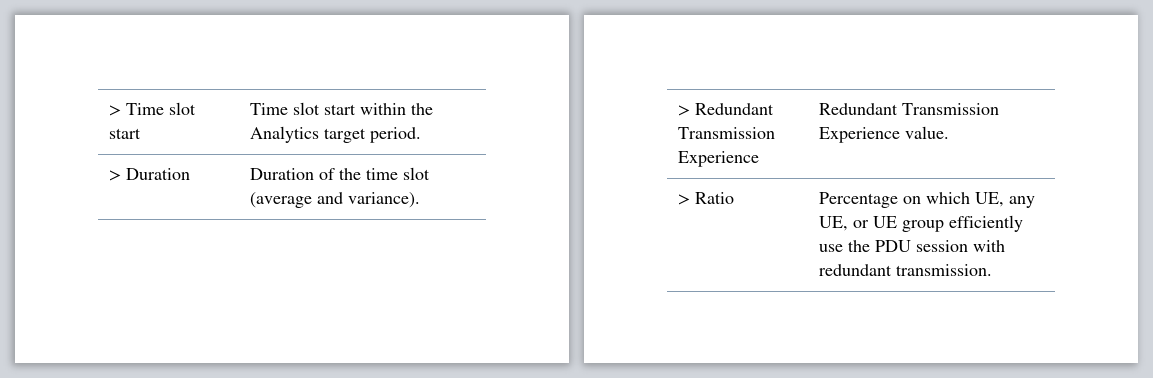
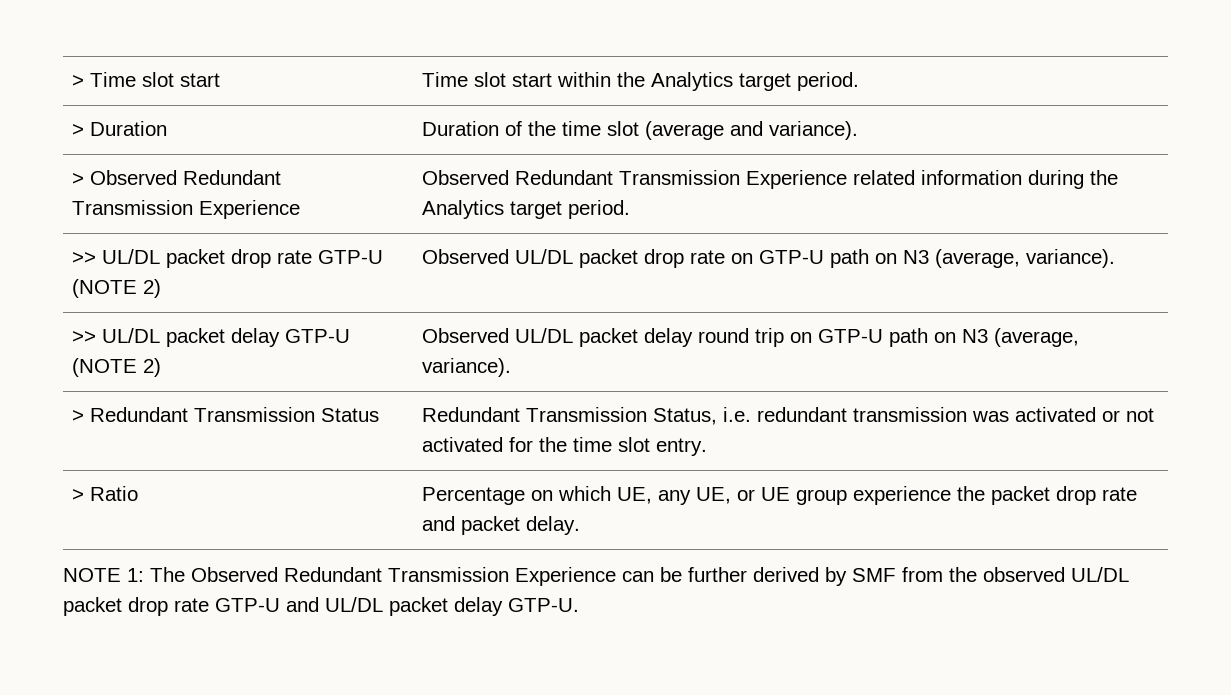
- > Redundant Transmission Experience | Redundant Transmission Experience value.
+ > Observed Redundant Transmission Experience | Observed Redundant Transmission Experience related information during the Analytics target period.
+ >> UL/DL packet drop rate GTP-U (NOTE 2) | Observed UL/DL packet drop rate on GTP-U path on N3 (average, variance).
+ >> UL/DL packet delay GTP-U (NOTE 2) | Observed UL/DL packet delay round trip on GTP-U path on N3 (average, variance).
+ > Redundant Transmission Status | Redundant Transmission Status, i.e. redundant transmission was activated or not activated for the time slot entry.
- > Ratio | Percentage on which UE, any UE, or UE group efficiently use the PDU session with redundant transmission.
+ > Ratio | Percentage on which UE, any UE, or UE group experience the packet drop rate and packet delay.
+ NOTE 1: The Observed Redundant Transmission Experience can be further derived by SMF from the observed UL/DL packet drop rate GTP-U and UL/DL packet delay GTP-U.

